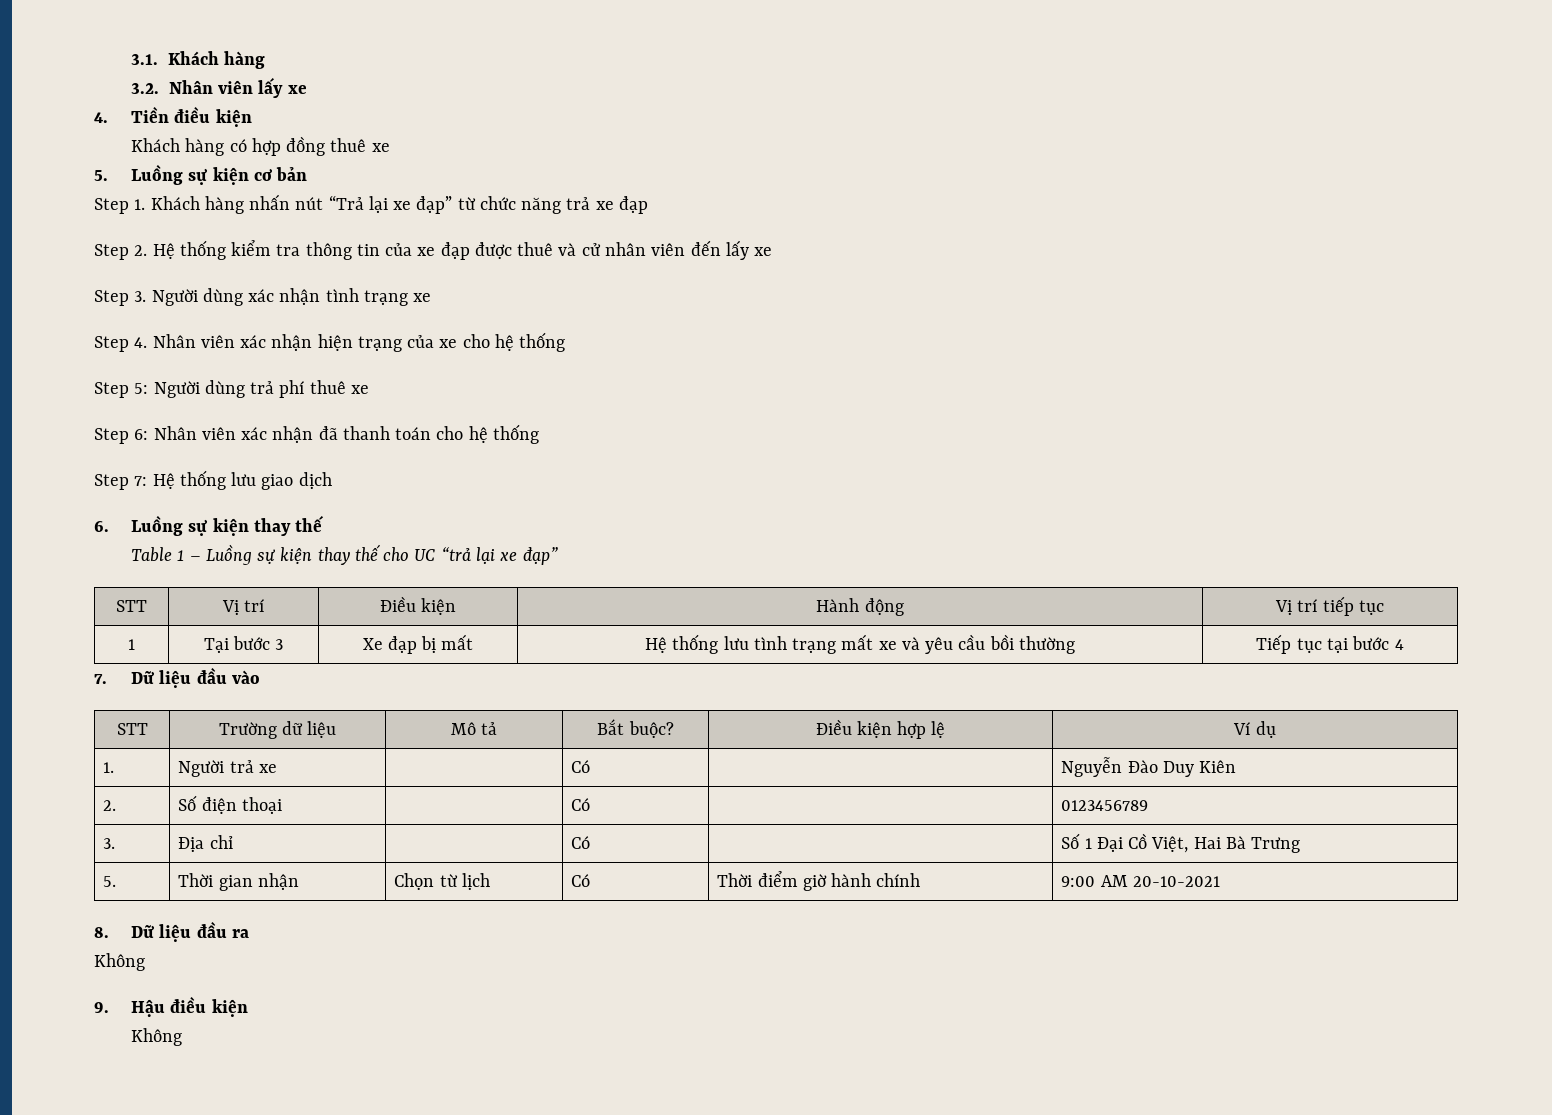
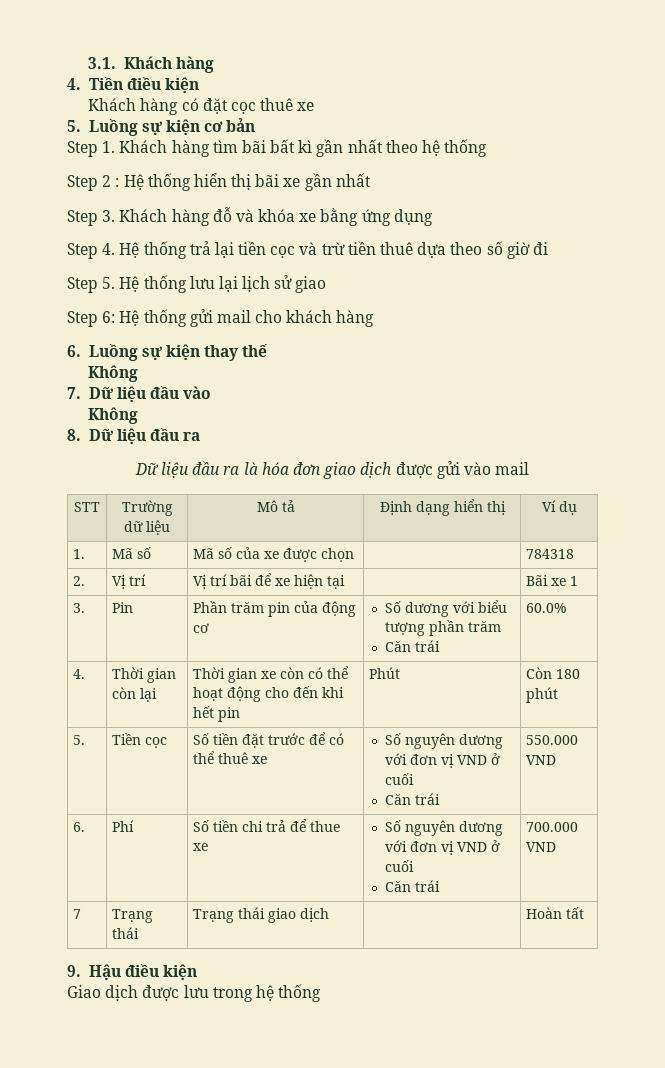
- 3.2. Nhân viên lấy xe
- Khách hàng có hợp đồng thuê xe
+ Khách hàng có đặt cọc thuê xe
- Step 1. Khách hàng nhấn nút “Trả lại xe đạp” từ chức năng trả xe đạp
- Step 2. Hệ thống kiểm tra thông tin của xe đạp được thuê và cử nhân viên đến lấy xe
- Step 3. Người dùng xác nhận tình trạng xe
- Step 4. Nhân viên xác nhận hiện trạng của xe cho hệ thống
- Step 5: Người dùng trả phí thuê xe
- Step 6: Nhân viên xác nhận đã thanh toán cho hệ thống
- Step 7: Hệ thống lưu giao dịch
+ Step 1. Khách hàng tìm bãi bất kì gần nhất theo hệ thống
+ Step 2 : Hệ thống hiển thị bãi xe gần nhất
+ Step 3. Khách hàng đỗ và khóa xe bằng ứng dụng
+ Step 4. Hệ thống trả lại tiền cọc và trừ tiền thuê dựa theo số giờ đi
+ Step 5. Hệ thống lưu lại lịch sử giao
+ Step 6: Hệ thống gửi mail cho khách hàng
  6. Luồng sự kiện thay thế
- Table 1 – Luồng sự kiện thay thế cho UC “trả lại xe đạp”
- STT | Vị trí | Điều kiện | Hành động | Vị trí tiếp tục
- 1 | Tại bước 3 | Xe đạp bị mất | Hệ thống lưu tình trạng mất xe và yêu cầu bồi thường | Tiếp tục tại bước 4
+ Không
  7. Dữ liệu đầu vào
+ Không
+ 8. Dữ liệu đầu ra
+ Dữ liệu đầu ra là hóa đơn giao dịch được gửi vào mail
- STT | Trường dữ liệu | Mô tả | Bắt buộc? | Điều kiện hợp lệ | Ví dụ
- 1. | Người trả xe | | Có | | Nguyễn Đào Duy Kiên
- 2. | Số điện thoại | | Có | | 0123456789
- 3. | Địa chỉ | | Có | | Số 1 Đại Cồ Việt, Hai Bà Trưng
- 5. | Thời gian nhận | Chọn từ lịch | Có | Thời điểm giờ hành chính | 9:00 AM 20-10-2021
- 8. Dữ liệu đầu ra
- Không
+ STT | Trường dữ liệu | Mô tả | Định dạng hiển thị | Ví dụ
+ 1. | Mã số | Mã số của xe được chọn | | 784318
+ 2. | Vị trí | Vị trí bãi để xe hiện tại | | Bãi xe 1
+ 3. | Pin | Phần trăm pin của động cơ | Số dương với biểu tượng phần trăm
+ Căn trái | 60.0%
+ 4. | Thời gian còn lại | Thời gian xe còn có thể hoạt động cho đến khi hết pin | Phút | Còn 180 phút
+ 5. | Tiền cọc | Số tiền đặt trước để có thể thuê xe | Số nguyên dương với đơn vị VND ở cuối
+ Căn trái | 550.000 VND
+ 6. | Phí | Số tiền chi trả để thue xe | Số nguyên dương với đơn vị VND ở cuối
+ Căn trái | 700.000 VND
+ 7 | Trạng thái | Trạng thái giao dịch | | Hoàn tất
  9. Hậu điều kiện
- Không
+ Giao dịch được lưu trong hệ thống

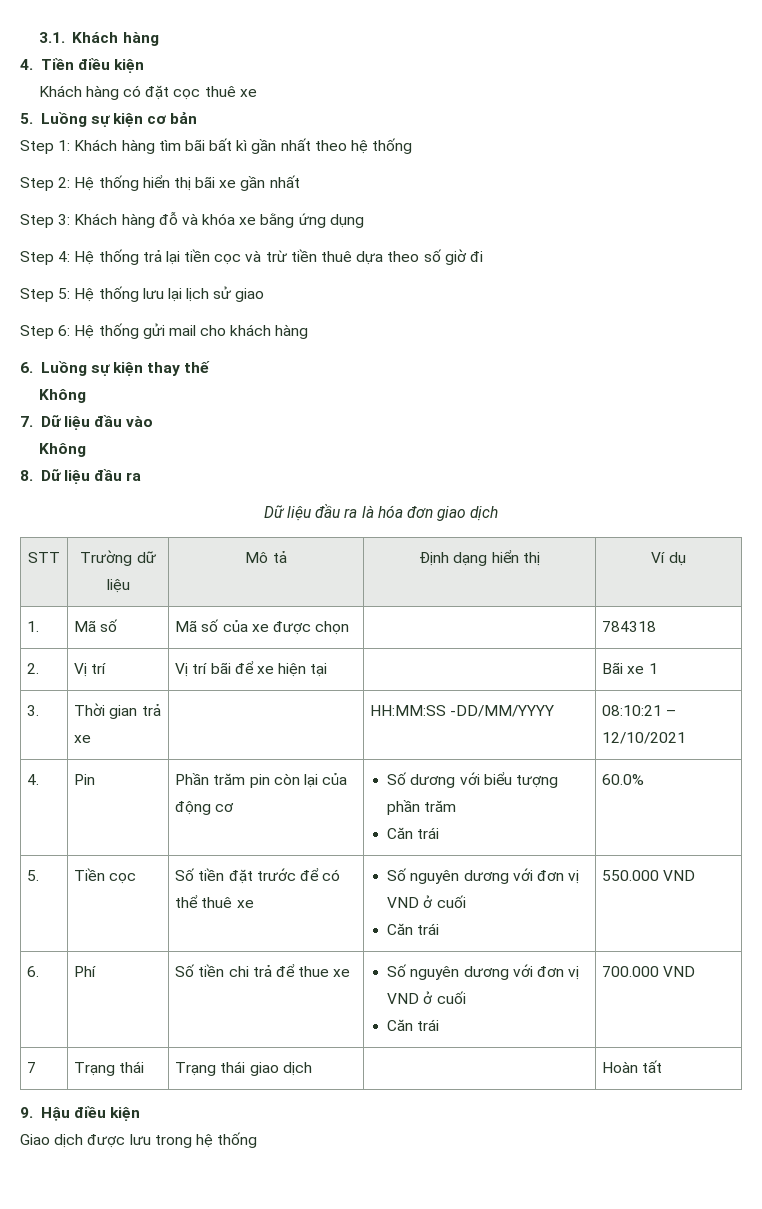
- Step 1. Khách hàng tìm bãi bất kì gần nhất theo hệ thống
+ Step 1: Khách hàng tìm bãi bất kì gần nhất theo hệ thống
- Step 2 : Hệ thống hiển thị bãi xe gần nhất
+ Step 2: Hệ thống hiển thị bãi xe gần nhất
- Step 3. Khách hàng đỗ và khóa xe bằng ứng dụng
+ Step 3: Khách hàng đỗ và khóa xe bằng ứng dụng
- Step 4. Hệ thống trả lại tiền cọc và trừ tiền thuê dựa theo số giờ đi
+ Step 4: Hệ thống trả lại tiền cọc và trừ tiền thuê dựa theo số giờ đi
- Step 5. Hệ thống lưu lại lịch sử giao
+ Step 5: Hệ thống lưu lại lịch sử giao
- Dữ liệu đầu ra là hóa đơn giao dịch được gửi vào mail
+ Dữ liệu đầu ra là hóa đơn giao dịch
- 3. | Pin | Phần trăm pin của động cơ | Số dương với biểu tượng phần trăm
+ 3. | Thời gian trả xe | | HH:MM:SS -DD/MM/YYYY | 08:10:21 – 12/10/2021
+ 4. | Pin | Phần trăm pin còn lại của động cơ | Số dương với biểu tượng phần trăm
- 4. | Thời gian còn lại | Thời gian xe còn có thể hoạt động cho đến khi hết pin | Phút | Còn 180 phút

